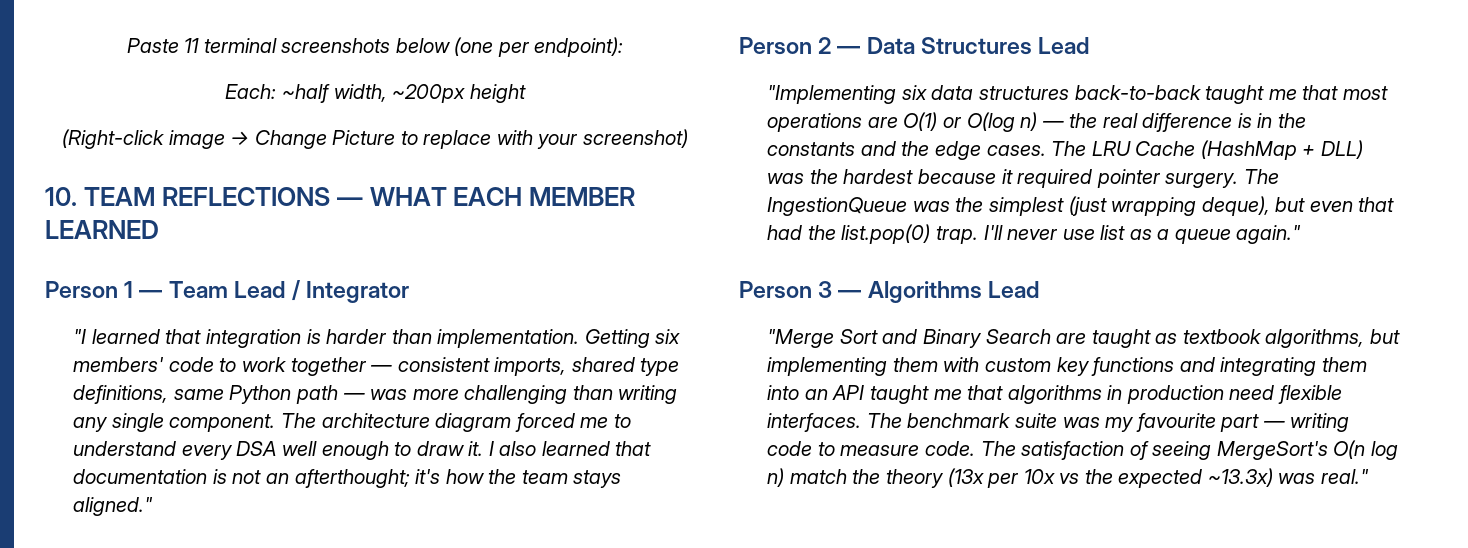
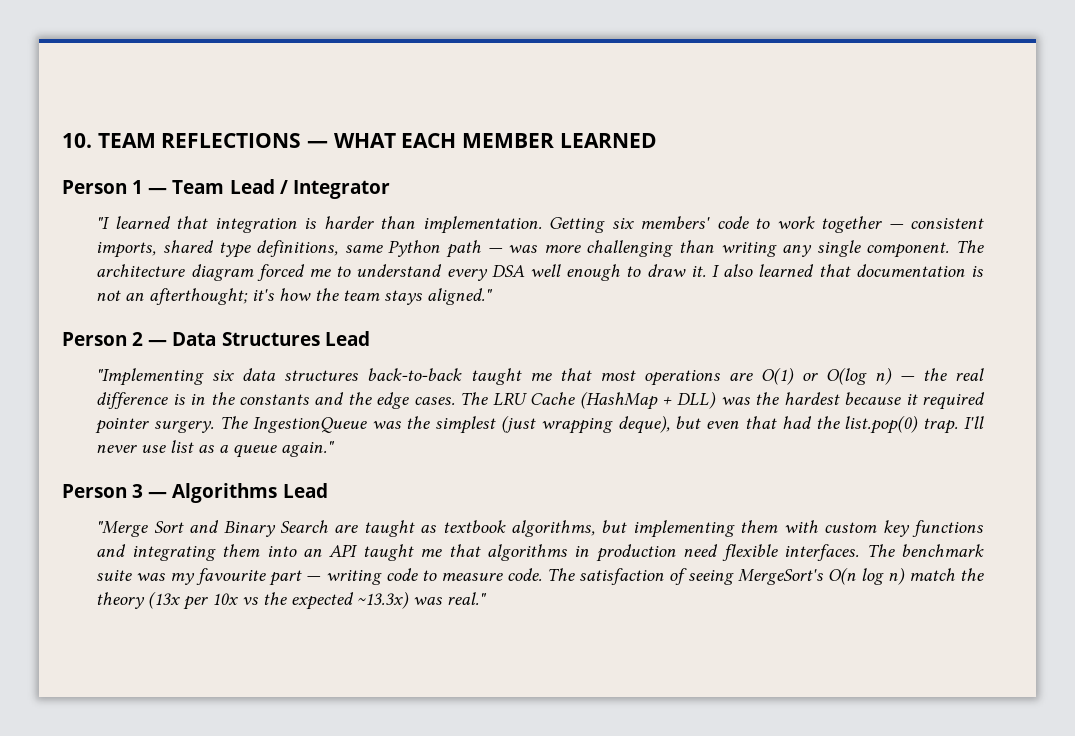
- Paste 11 terminal screenshots below (one per endpoint):
- Each: ~half width, ~200px height
- (Right-click image → Change Picture to replace with your screenshot)

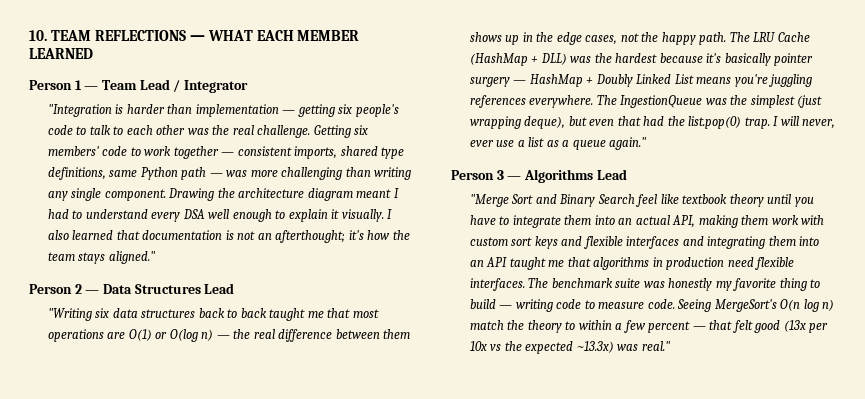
- "I learned that integration is harder than implementation.
+ "Integration is harder than implementation — getting six people's code to talk to each other was the real challenge.
- The architecture diagram forced me to understand every DSA well enough to draw it.
+ Drawing the architecture diagram meant I had to understand every DSA well enough to explain it visually.
- "Implementing six data structures back-to-back taught me that most operations are O(1) or O(log n) — the real difference is in the constants and the edge cases.
+ "Writing six data structures back to back taught me that most operations are O(1) or O(log n) — the real difference between them shows up in the edge cases, not the happy path.
- The LRU Cache (HashMap + DLL) was the hardest because it required pointer surgery.
+ The LRU Cache (HashMap + DLL) was the hardest because it's basically pointer surgery — HashMap + Doubly Linked List means you're juggling references everywhere.
- I'll never use list as a queue again."
+ I will never, ever use a list as a queue again."
- "Merge Sort and Binary Search are taught as textbook algorithms, but implementing them with custom key functions and integrating them into an API taught me that algorithms in production need flexible interfaces.
+ "Merge Sort and Binary Search feel like textbook theory until you have to integrate them into an actual API, making them work with custom sort keys and flexible interfaces and integrating them into an API taught me that algorithms in production need flexible interfaces.
- The benchmark suite was my favourite part — writing code to measure code.
+ The benchmark suite was honestly my favorite thing to build — writing code to measure code.
- The satisfaction of seeing MergeSort's O(n log n) match the theory (13x per 10x vs the expected ~13.3x) was real."
+ Seeing MergeSort's O(n log n) match the theory to within a few percent — that felt good (13x per 10x vs the expected ~13.3x) was real."

